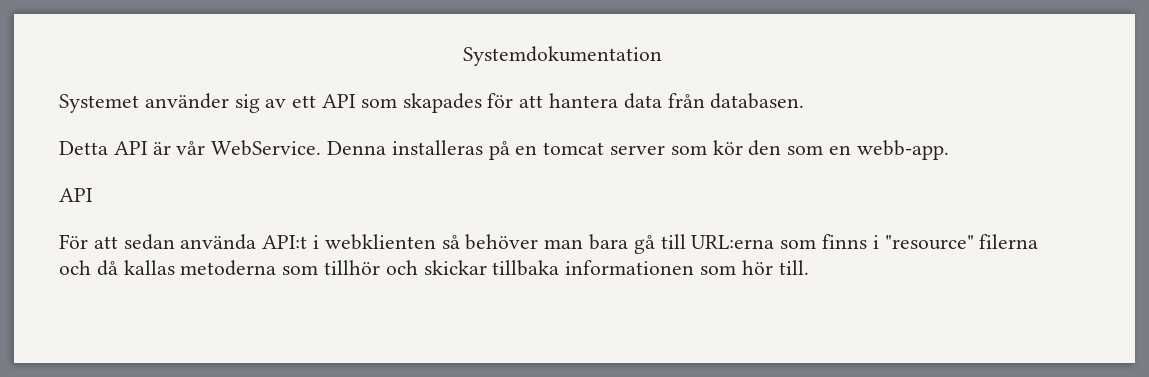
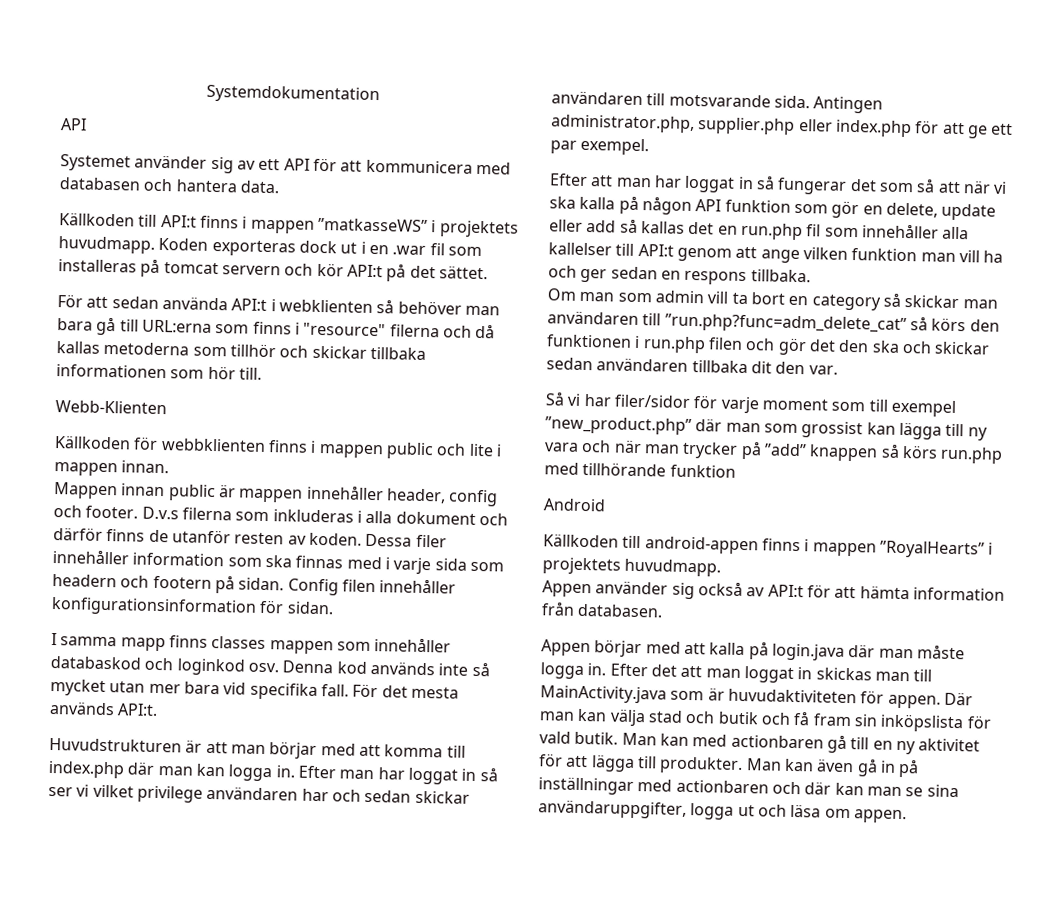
  Systemdokumentation
+ API
- Systemet använder sig av ett API som skapades för att hantera data från databasen.
- Detta API är vår WebService. Denna installeras på en tomcat server som kör den som en webb-app.
- API
+ Systemet använder sig av ett API för att kommunicera med databasen och hantera data.
+ Källkoden till API:t finns i mappen ”matkasseWS” i projektets huvudmapp. Koden exporteras dock ut i en .war fil som installeras på tomcat servern och kör API:t på det sättet.
+ Webb-Klienten
+ Källkoden för webbklienten finns i mappen public och lite i mappen innan.
+ Mappen innan public är mappen innehåller header, config och footer. D.v.s filerna som inkluderas i alla dokument och därför finns de utanför resten av koden. Dessa filer innehåller information som ska finnas med i varje sida som headern och footern på sidan. Config filen innehåller konfigurationsinformation för sidan.
+ I samma mapp finns classes mappen som innehåller databaskod och loginkod osv. Denna kod används inte så mycket utan mer bara vid specifika fall. För det mesta används API:t.
+ Huvudstrukturen är att man börjar med att komma till index.php där man kan logga in. Efter man har loggat in så ser vi vilket privilege användaren har och sedan skickar användaren till motsvarande sida. Antingen administrator.php, supplier.php eller index.php för att ge ett par exempel.
+ Efter att man har loggat in så fungerar det som så att när vi ska kalla på någon API funktion som gör en delete, update eller add så kallas det en run.php fil som innehåller alla kallelser till API:t genom att ange vilken funktion man vill ha och ger sedan en respons tillbaka.
+ Om man som admin vill ta bort en category så skickar man användaren till ”run.php?func=adm_delete_cat” så körs den funktionen i run.php filen och gör det den ska och skickar sedan användaren tillbaka dit den var.
+ Så vi har filer/sidor för varje moment som till exempel ”new_product.php” där man som grossist kan lägga till ny vara och när man trycker på ”add” knappen så körs run.php med tillhörande funktion
+ Android
+ Källkoden till android-appen finns i mappen ”RoyalHearts” i projektets huvudmapp.
+ Appen använder sig också av API:t för att hämta information från databasen.
+ Appen börjar med att kalla på login.java där man måste logga in. Efter det att man loggat in skickas man till MainActivity.java som är huvudaktiviteten för appen. Där man kan välja stad och butik och få fram sin inköpslista för vald butik. Man kan med actionbaren gå till en ny aktivitet för att lägga till produkter. Man kan även gå in på inställningar med actionbaren och där kan man se sina användaruppgifter, logga ut och läsa om appen.

